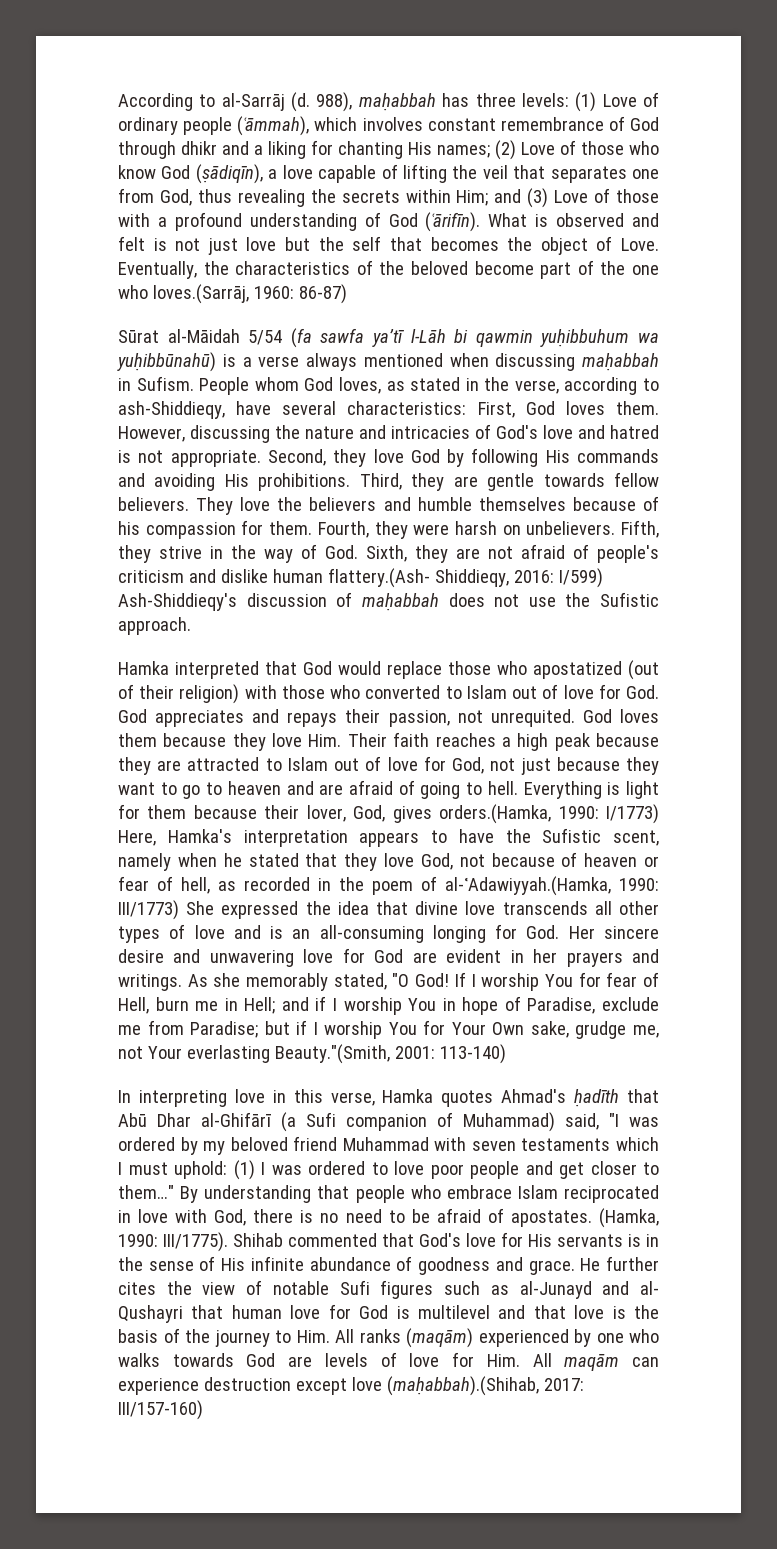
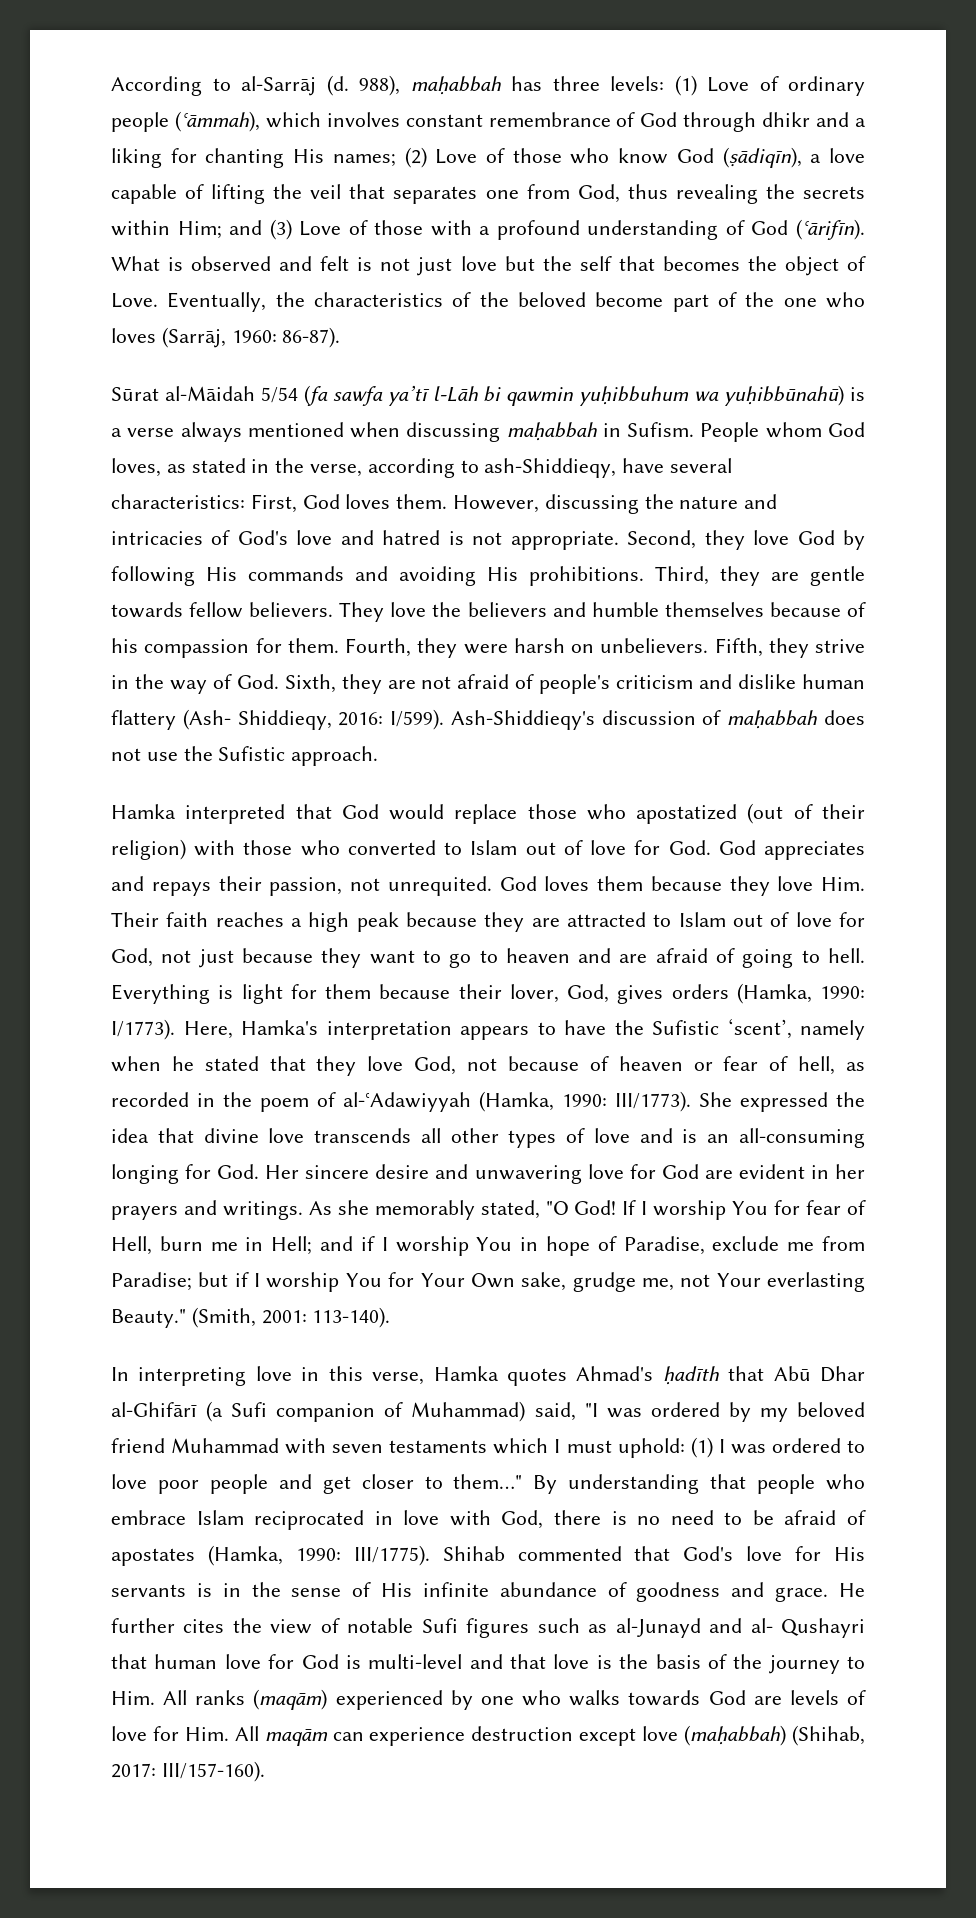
- Eventually, the characteristics of the beloved become part of the one who loves.(Sarrāj, 1960: 86-87)
+ Eventually, the characteristics of the beloved become part of the one who loves (Sarrāj, 1960: 86-87).
- Fifth, they strive in the way of God. Sixth, they are not afraid of people's criticism and dislike human flattery.(Ash- Shiddieqy, 2016: I/599) Ash-Shiddieqy's discussion of maḥabbah does not use the Sufistic approach.
+ Fifth, they strive in the way of God. Sixth, they are not afraid of people's criticism and dislike human flattery (Ash- Shiddieqy, 2016: I/599). Ash-Shiddieqy's discussion of maḥabbah does not use the Sufistic approach.
- Everything is light for them because their lover, God, gives orders.(Hamka, 1990: I/1773) Here, Hamka's interpretation appears to have the Sufistic scent, namely when he stated that they love God, not because of heaven or fear of hell, as recorded in the poem of al-ʿAdawiyyah.(Hamka, 1990: III/1773) She expressed the idea that divine love transcends all other types of love and is an all-consuming longing for God. Her sincere desire and unwavering love for God are evident in her prayers and writings.
+ Everything is light for them because their lover, God, gives orders (Hamka, 1990: I/1773). Here, Hamka's interpretation appears to have the Sufistic ‘scent’, namely when he stated that they love God, not because of heaven or fear of hell, as recorded in the poem of al-ʿAdawiyyah (Hamka, 1990: III/1773). She expressed the idea that divine love transcends all other types of love and is an all-consuming longing for God. Her sincere desire and unwavering love for God are evident in her prayers and writings.
- If I worship You for fear of Hell, burn me in Hell; and if I worship You in hope of Paradise, exclude me from Paradise; but if I worship You for Your Own sake, grudge me, not Your everlasting Beauty."(Smith, 2001: 113-140)
+ If I worship You for fear of Hell, burn me in Hell; and if I worship You in hope of Paradise, exclude me from Paradise; but if I worship You for Your Own sake, grudge me, not Your everlasting Beauty." (Smith, 2001: 113-140).
- By understanding that people who embrace Islam reciprocated in love with God, there is no need to be afraid of apostates. (Hamka, 1990: III/1775).
+ By understanding that people who embrace Islam reciprocated in love with God, there is no need to be afraid of apostates (Hamka, 1990: III/1775).
- He further cites the view of notable Sufi figures such as al-Junayd and al- Qushayri that human love for God is multilevel and that love is the basis of the journey to Him. All ranks (maqām) experienced by one who walks towards God are levels of love for Him. All maqām can experience destruction except love (maḥabbah).(Shihab, 2017: III/157-160)
+ He further cites the view of notable Sufi figures such as al-Junayd and al- Qushayri that human love for God is multi-level and that love is the basis of the journey to Him. All ranks (maqām) experienced by one who walks towards God are levels of love for Him. All maqām can experience destruction except love (maḥabbah) (Shihab, 2017: III/157-160).

